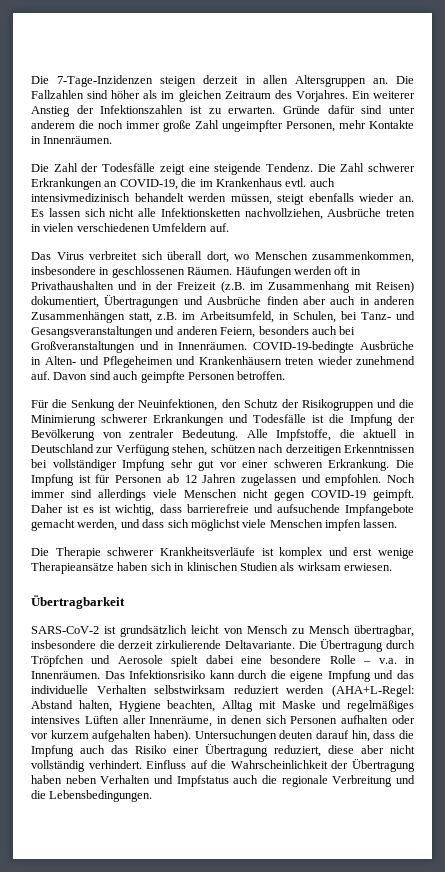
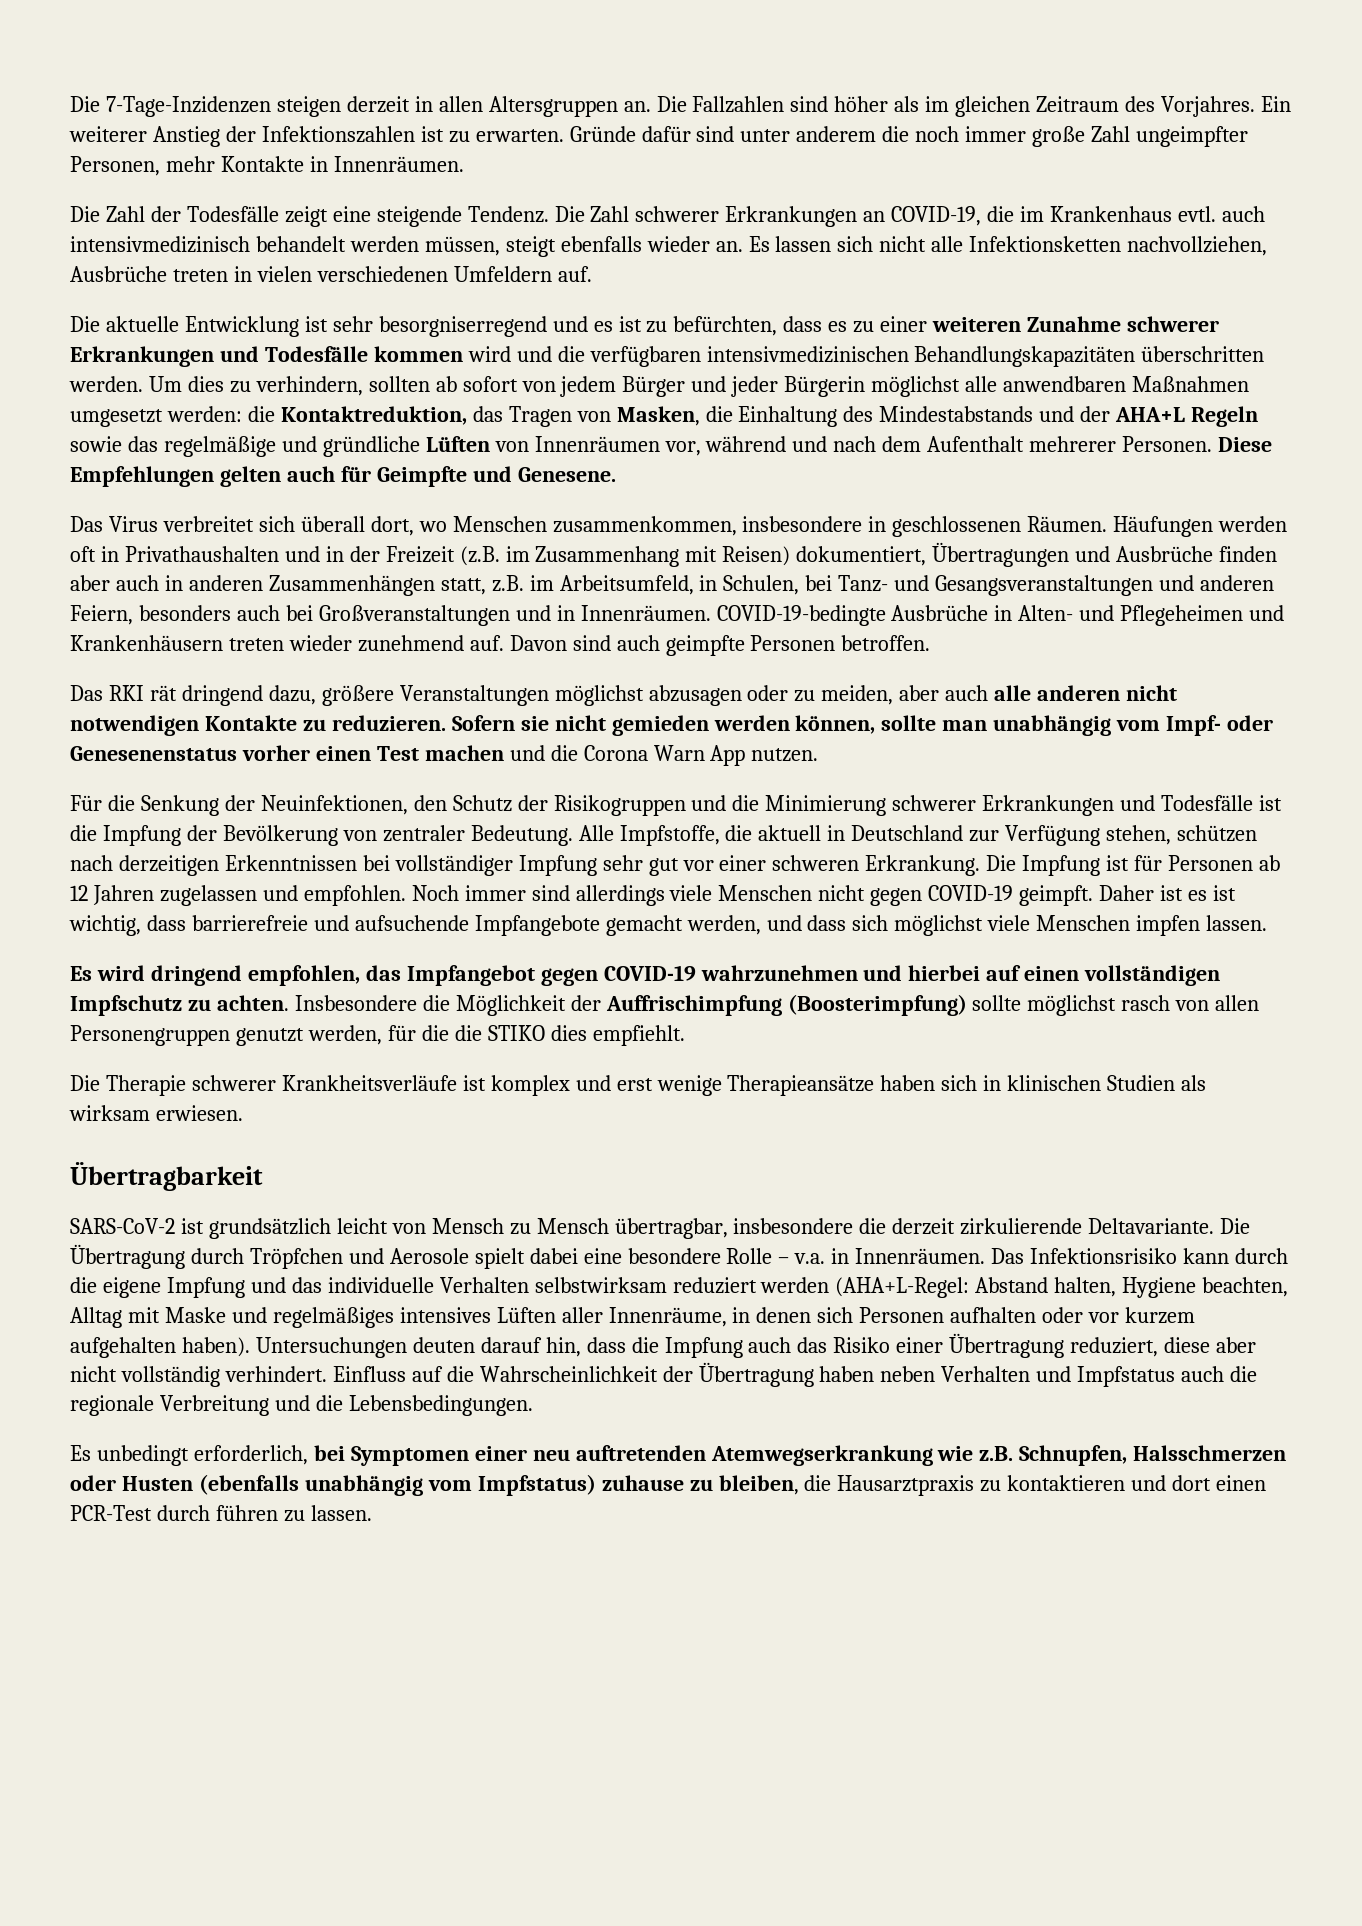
+ Die aktuelle Entwicklung ist sehr besorgniserregend und es ist zu befürchten, dass es zu einer weiteren Zunahme schwerer Erkrankungen und Todesfälle kommen wird und die verfügbaren intensivmedizinischen Behandlungskapazitäten überschritten werden. Um dies zu verhindern, sollten ab sofort von jedem Bürger und jeder Bürgerin möglichst alle anwendbaren Maßnahmen umgesetzt werden: die Kontaktreduktion, das Tragen von Masken, die Einhaltung des Mindestabstands und der AHA+L Regeln sowie das regelmäßige und gründliche Lüften von Innenräumen vor, während und nach dem Aufenthalt mehrerer Personen. Diese Empfehlungen gelten auch für Geimpfte und Genesene.
+ Das RKI rät dringend dazu, größere Veranstaltungen möglichst abzusagen oder zu meiden, aber auch alle anderen nicht notwendigen Kontakte zu reduzieren. Sofern sie nicht gemieden werden können, sollte man unabhängig vom Impf- oder Genesenenstatus vorher einen Test machen und die Corona Warn App nutzen.
+ Es wird dringend empfohlen, das Impfangebot gegen COVID-19 wahrzunehmen und hierbei auf einen vollständigen Impfschutz zu achten. Insbesondere die Möglichkeit der Auffrischimpfung (Boosterimpfung) sollte möglichst rasch von allen Personengruppen genutzt werden, für die die STIKO dies empfiehlt.
+ Es unbedingt erforderlich, bei Symptomen einer neu auftretenden Atemwegserkrankung wie z.B. Schnupfen, Halsschmerzen oder Husten (ebenfalls unabhängig vom Impfstatus) zuhause zu bleiben, die Hausarztpraxis zu kontaktieren und dort einen PCR-Test durch führen zu lassen.

